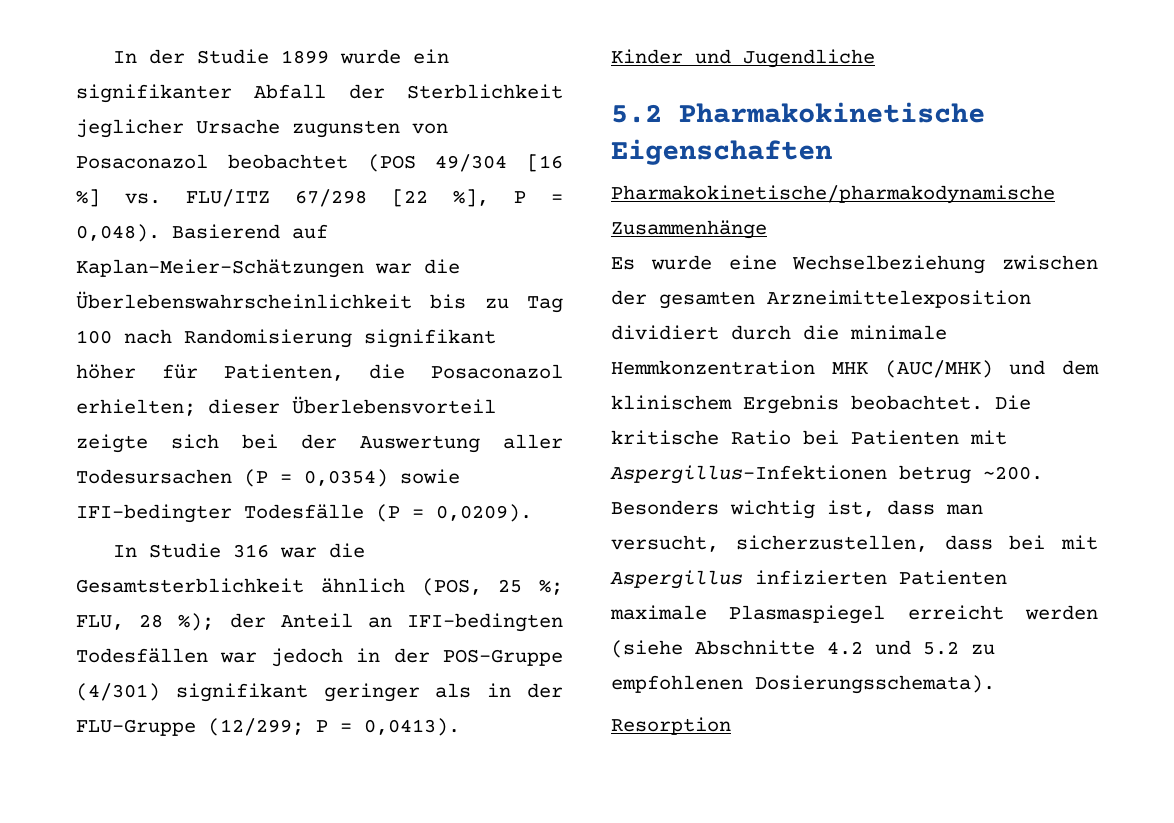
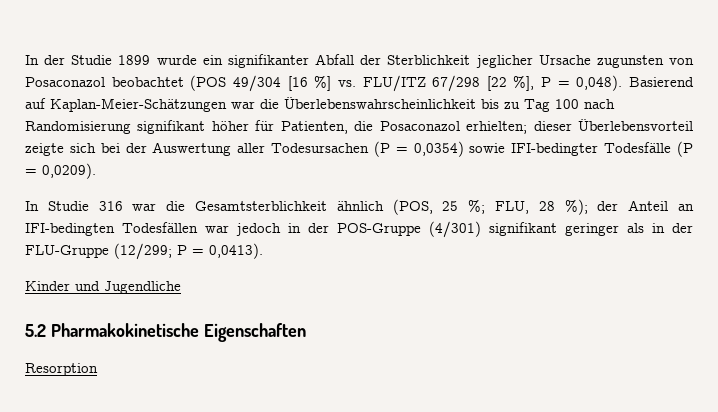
- Pharmakokinetische/pharmakodynamische Zusammenhänge
- Es wurde eine Wechselbeziehung zwischen der gesamten Arzneimittelexposition dividiert durch die minimale Hemmkonzentration MHK (AUC/MHK) und dem klinischem Ergebnis beobachtet. Die kritische Ratio bei Patienten mit Aspergillus-Infektionen betrug ~200. Besonders wichtig ist, dass man versucht, sicherzustellen, dass bei mit Aspergillus infizierten Patienten maximale Plasmaspiegel erreicht werden (siehe Abschnitte 4.2 und 5.2 zu empfohlenen Dosierungsschemata).

